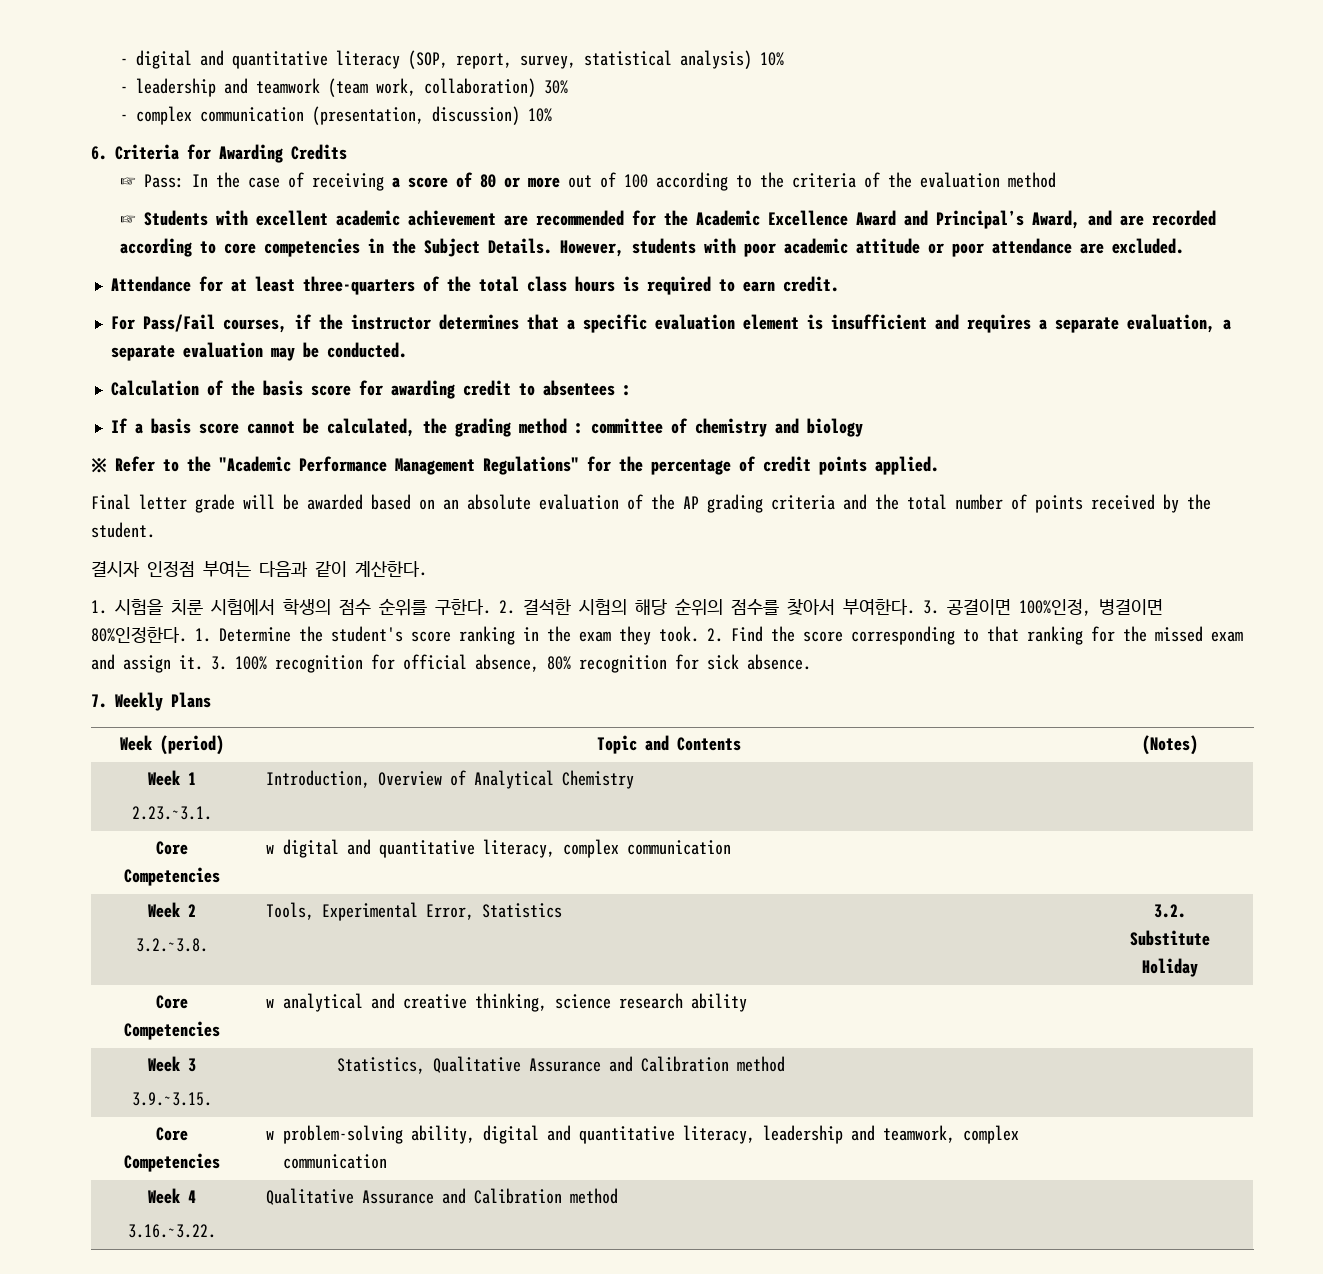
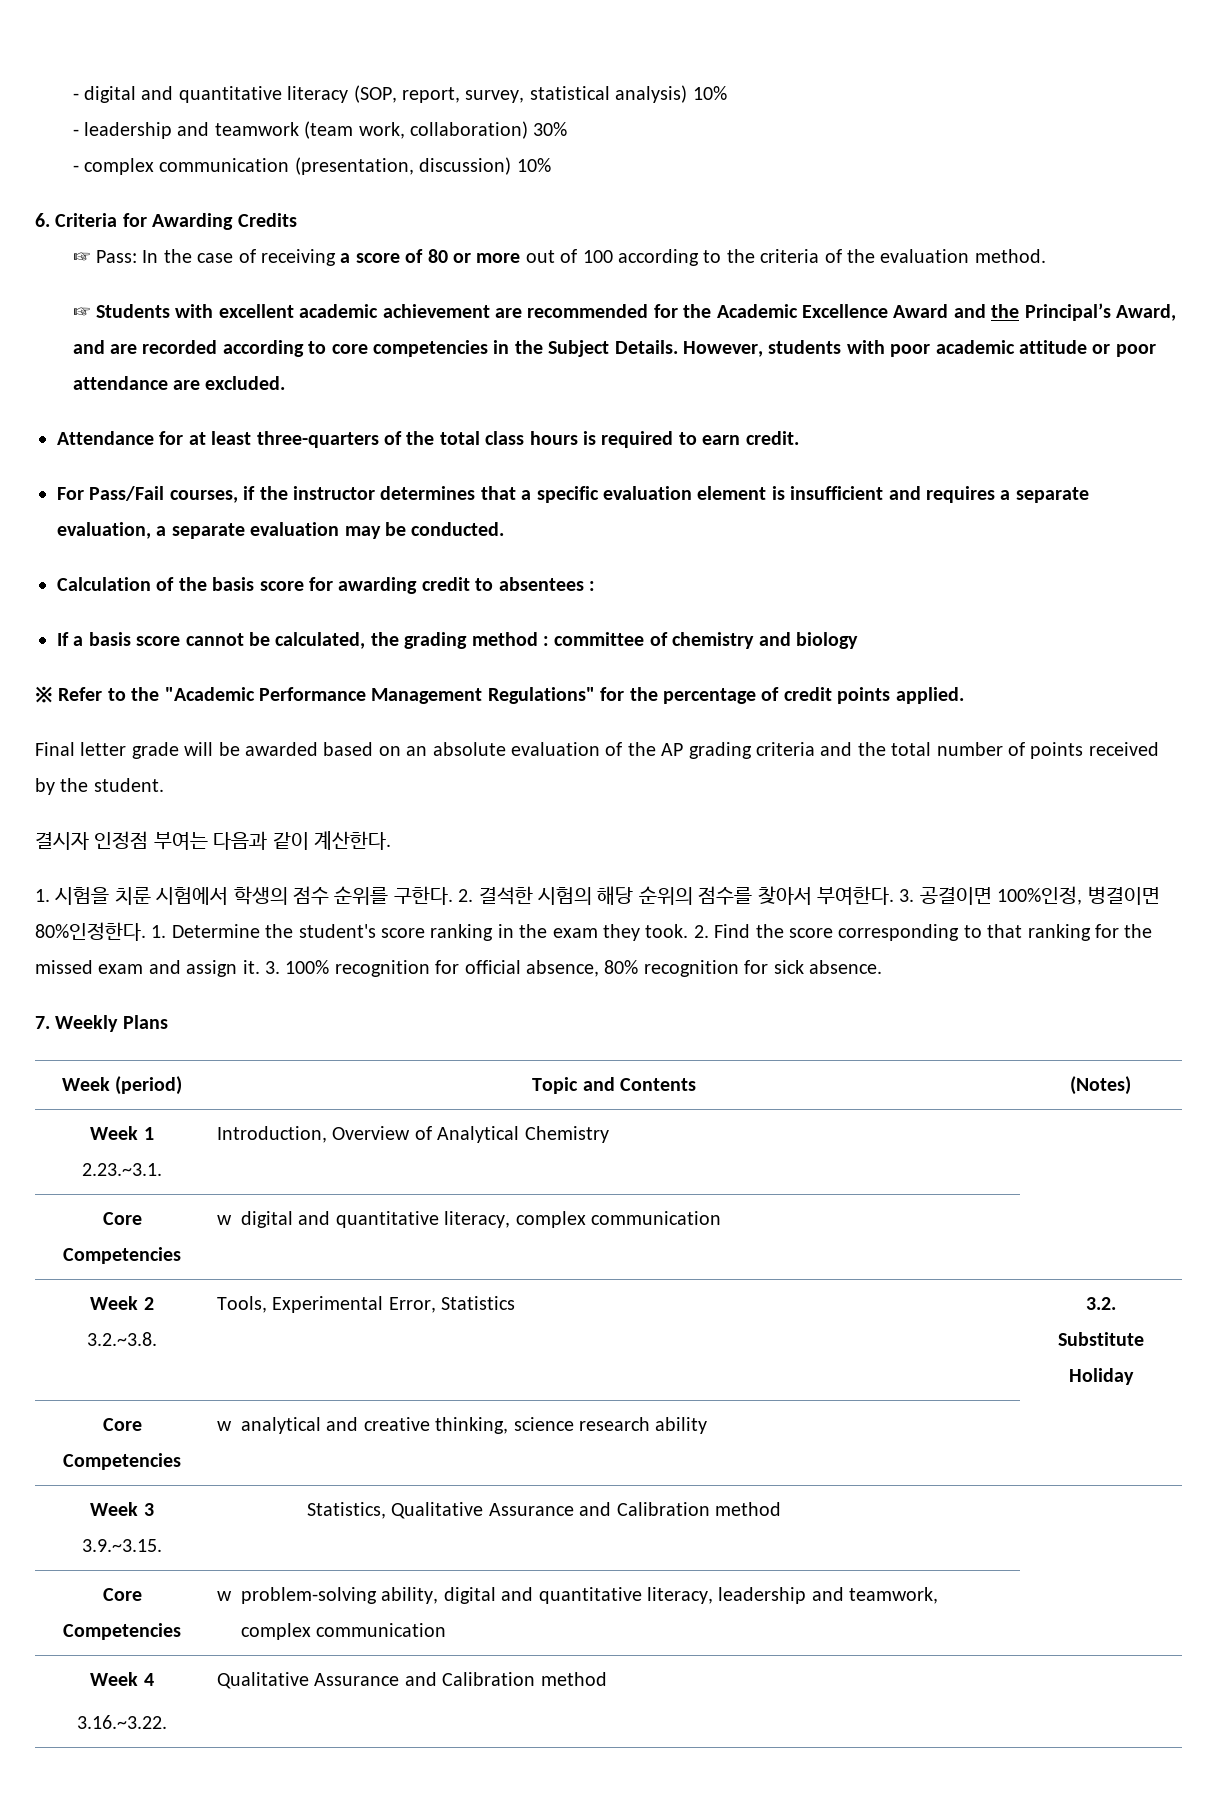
- ☞ Pass: In the case of receiving a score of 80 or more out of 100 according to the criteria of the evaluation method
+ ☞ Pass: In the case of receiving a score of 80 or more out of 100 according to the criteria of the evaluation method.
- ☞ Students with excellent academic achievement are recommended for the Academic Excellence Award and Principal’s Award, and are recorded according to core competencies in the Subject Details.
+ ☞ Students with excellent academic achievement are recommended for the Academic Excellence Award and the Principal’s Award, and are recorded according to core competencies in the Subject Details.

